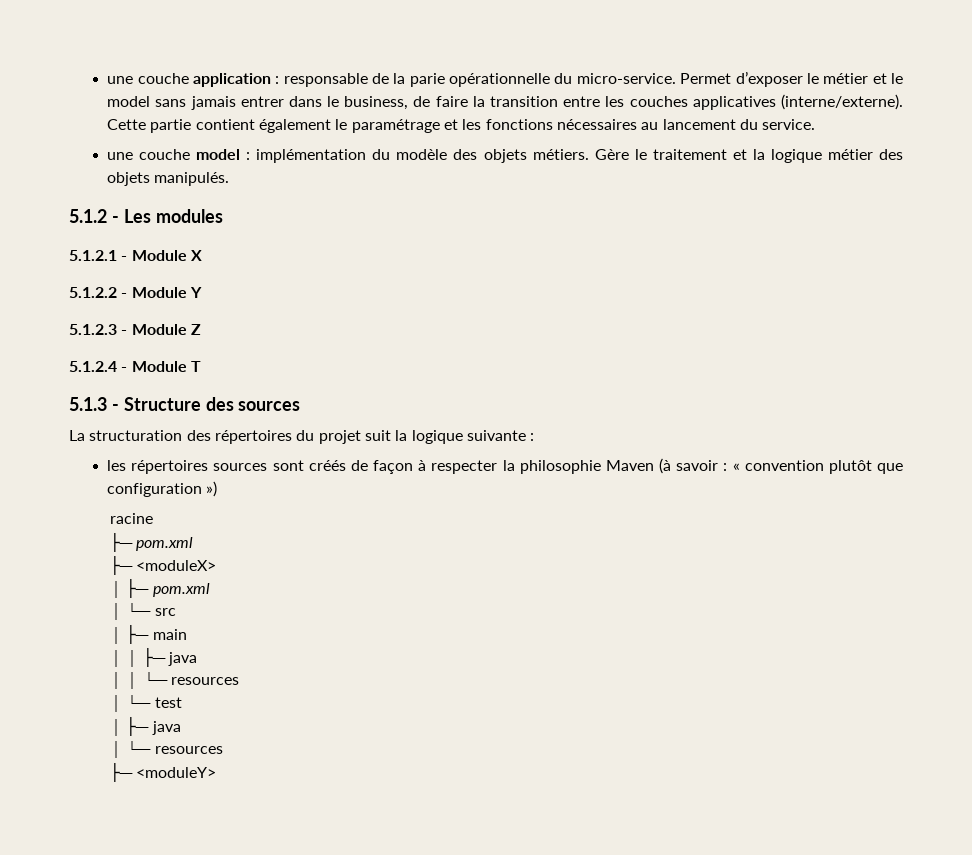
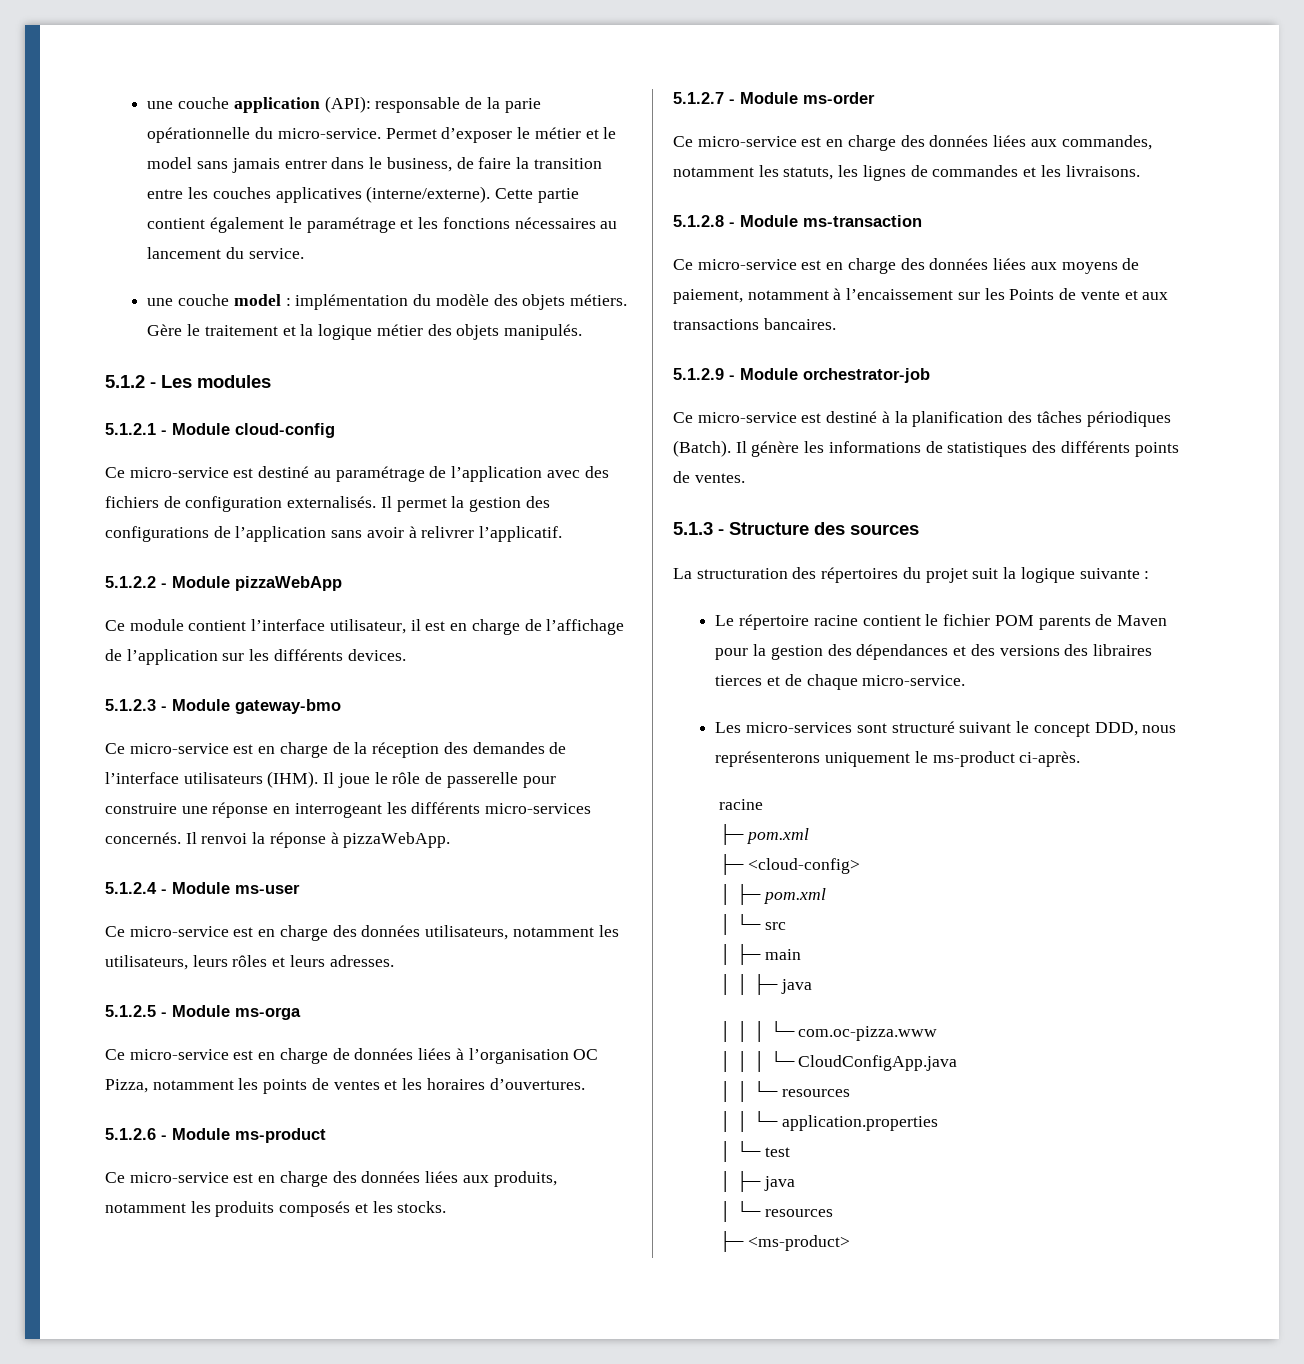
- une couche application : responsable de la parie opérationnelle du micro-service.
+ une couche application (API): responsable de la parie opérationnelle du micro-service.
- 5.1.2.1 - Module X
- 5.1.2.2 - Module Y
- 5.1.2.3 - Module Z
- 5.1.2.4 - Module T
+ 5.1.2.1 - Module cloud-config
+ Ce micro-service est destiné au paramétrage de l’application avec des fichiers de configuration externalisés. Il permet la gestion des configurations de l’application sans avoir à relivrer l’applicatif.
+ 5.1.2.2 - Module pizzaWebApp
+ Ce module contient l’interface utilisateur, il est en charge de l’affichage de l’application sur les différents devices.
+ 5.1.2.3 - Module gateway-bmo
+ Ce micro-service est en charge de la réception des demandes de l’interface utilisateurs (IHM). Il joue le rôle de passerelle pour construire une réponse en interrogeant les différents micro-services concernés. Il renvoi la réponse à pizzaWebApp.
+ 5.1.2.4 - Module ms-user
+ Ce micro-service est en charge des données utilisateurs, notamment les utilisateurs, leurs rôles et leurs adresses.
+ 5.1.2.5 - Module ms-orga
+ Ce micro-service est en charge de données liées à l’organisation OC Pizza, notamment les points de ventes et les horaires d’ouvertures.
+ 5.1.2.6 - Module ms-product
+ Ce micro-service est en charge des données liées aux produits, notamment les produits composés et les stocks.
+ 5.1.2.7 - Module ms-order
+ Ce micro-service est en charge des données liées aux commandes, notamment les statuts, les lignes de commandes et les livraisons.
+ 5.1.2.8 - Module ms-transaction
+ Ce micro-service est en charge des données liées aux moyens de paiement, notamment à l’encaissement sur les Points de vente et aux transactions bancaires.
+ 5.1.2.9 - Module orchestrator-job
+ Ce micro-service est destiné à la planification des tâches périodiques (Batch). Il génère les informations de statistiques des différents points de ventes.
- les répertoires sources sont créés de façon à respecter la philosophie Maven (à savoir : « convention plutôt que configuration »)
+ Le répertoire racine contient le fichier POM parents de Maven pour la gestion des dépendances et des versions des libraires tierces et de chaque micro-service.
+ Les micro-services sont structuré suivant le concept DDD, nous représenterons uniquement le ms-product ci-après.
- ├─ <moduleX>
+ ├─ <cloud-config>
+ │ │ │ └─ com.oc-pizza.www
+ │ │ │ └─ CloudConfigApp.java
+ │ │ └─ application.properties
- ├─ <moduleY>
+ ├─ <ms-product>

